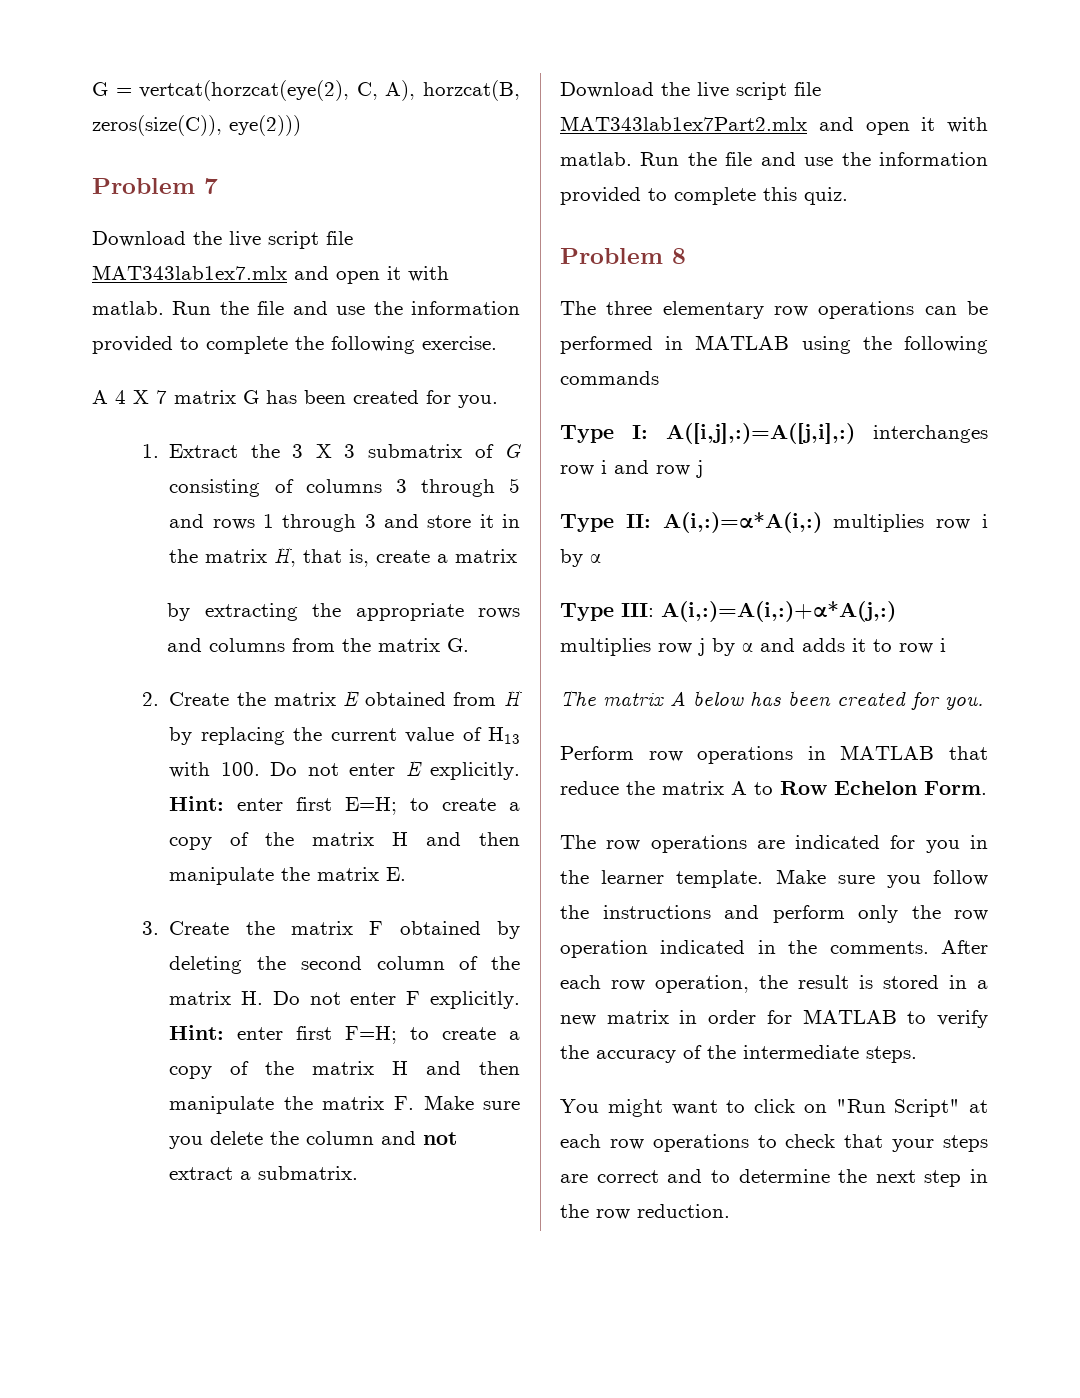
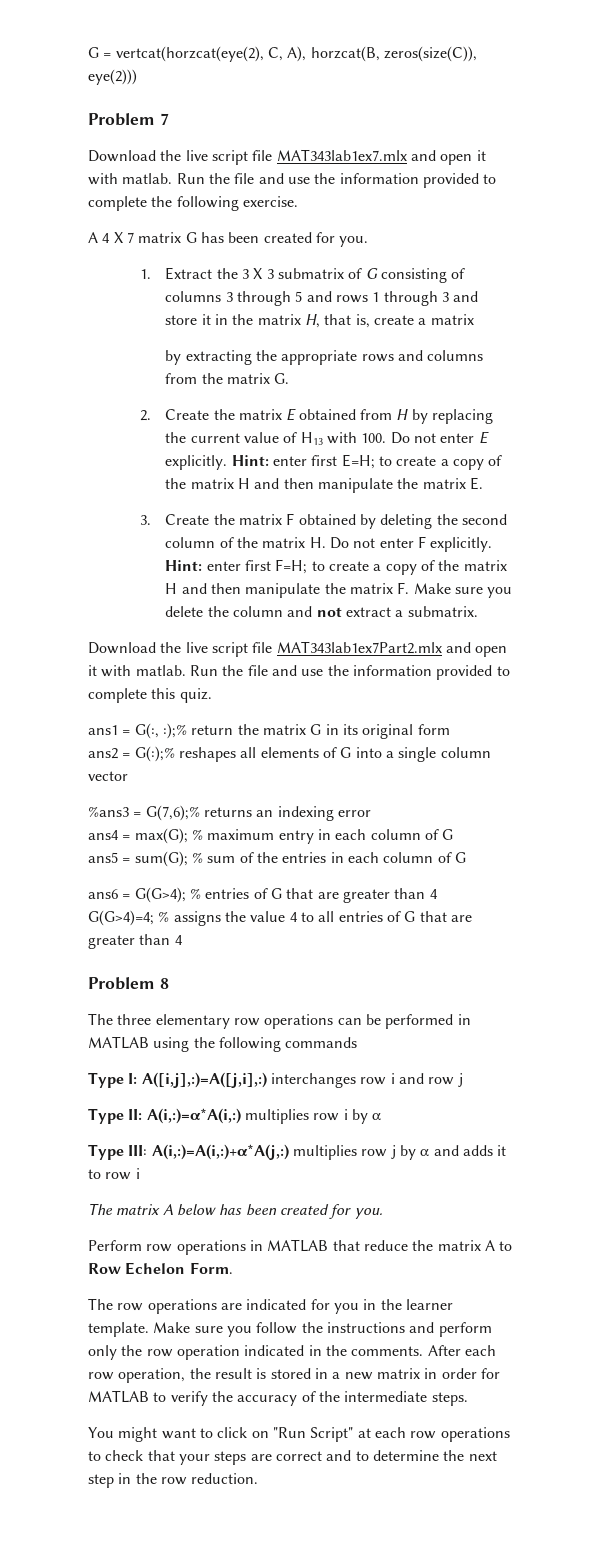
+ ans1 = G(:, :);% return the matrix G in its original form
+ ans2 = G(:);% reshapes all elements of G into a single column vector
+ %ans3 = G(7,6);% returns an indexing error
+ ans4 = max(G); % maximum entry in each column of G
+ ans5 = sum(G); % sum of the entries in each column of G
+ ans6 = G(G>4); % entries of G that are greater than 4
+ G(G>4)=4; % assigns the value 4 to all entries of G that are greater than 4

